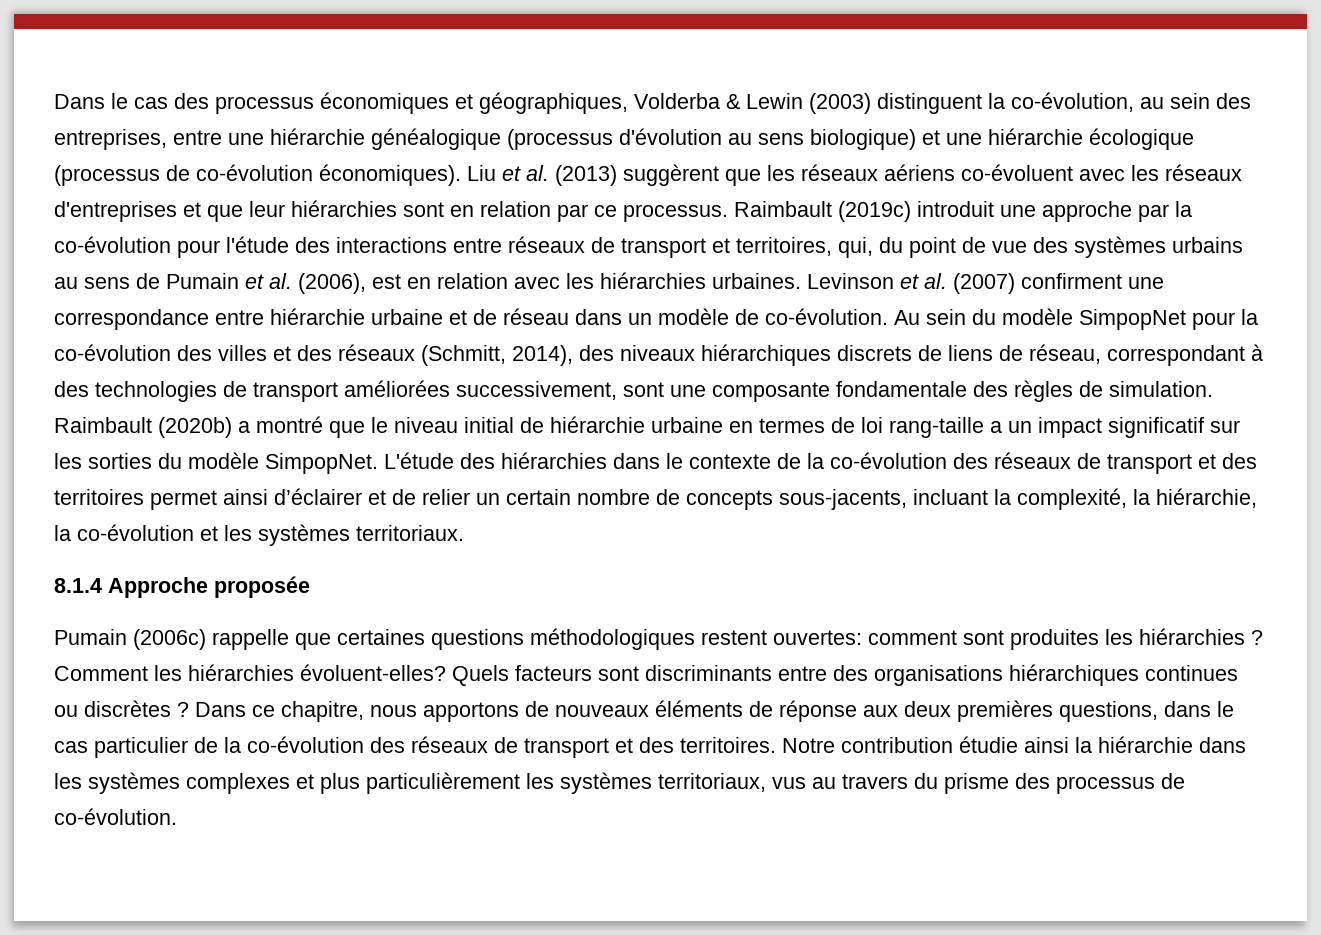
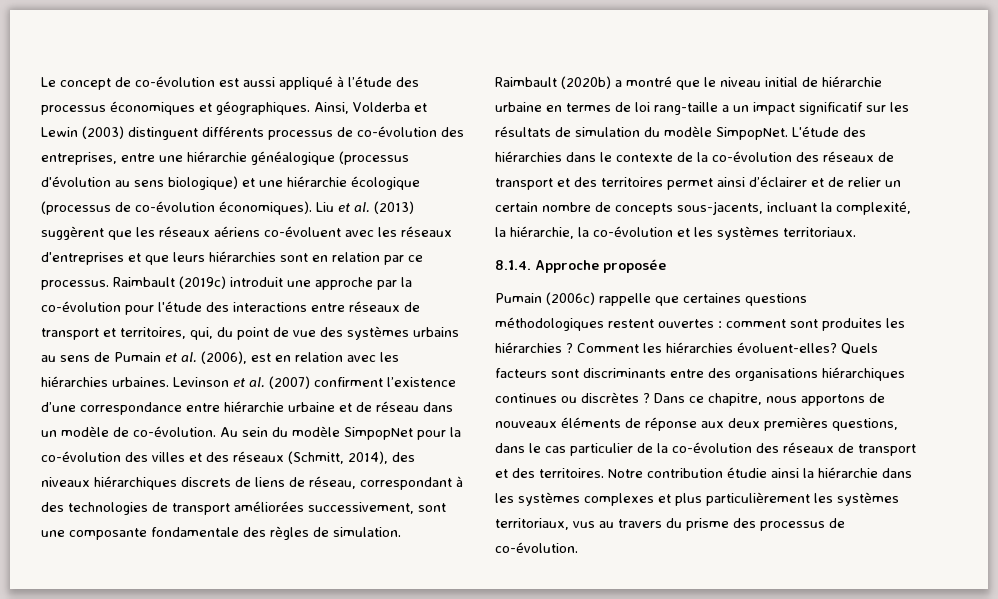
- Dans le cas des processus économiques et géographiques, Volderba & Lewin (2003) distinguent la co-évolution, au sein des entreprises, entre une hiérarchie généalogique (processus d'évolution au sens biologique) et une hiérarchie écologique (processus de co-évolution économiques).
+ Le concept de co-évolution est aussi appliqué à l’étude des processus économiques et géographiques. Ainsi, Volderba et Lewin (2003) distinguent différents processus de co-évolution des entreprises, entre une hiérarchie généalogique (processus d'évolution au sens biologique) et une hiérarchie écologique (processus de co-évolution économiques).
- Liu et al. (2013) suggèrent que les réseaux aériens co-évoluent avec les réseaux d'entreprises et que leur hiérarchies sont en relation par ce processus.
+ Liu et al. (2013) suggèrent que les réseaux aériens co-évoluent avec les réseaux d'entreprises et que leurs hiérarchies sont en relation par ce processus.
- Levinson et al. (2007) confirment une correspondance entre hiérarchie urbaine et de réseau dans un modèle de co-évolution.
+ Levinson et al. (2007) confirment l’existence d’une correspondance entre hiérarchie urbaine et de réseau dans un modèle de co-évolution.
- Raimbault (2020b) a montré que le niveau initial de hiérarchie urbaine en termes de loi rang-taille a un impact significatif sur les sorties du modèle SimpopNet.
+ Raimbault (2020b) a montré que le niveau initial de hiérarchie urbaine en termes de loi rang-taille a un impact significatif sur les résultats de simulation du modèle SimpopNet.
- 8.1.4 Approche proposée
+ 8.1.4. Approche proposée
- Pumain (2006c) rappelle que certaines questions méthodologiques restent ouvertes: comment sont produites les hiérarchies ?
+ Pumain (2006c) rappelle que certaines questions méthodologiques restent ouvertes : comment sont produites les hiérarchies ?

